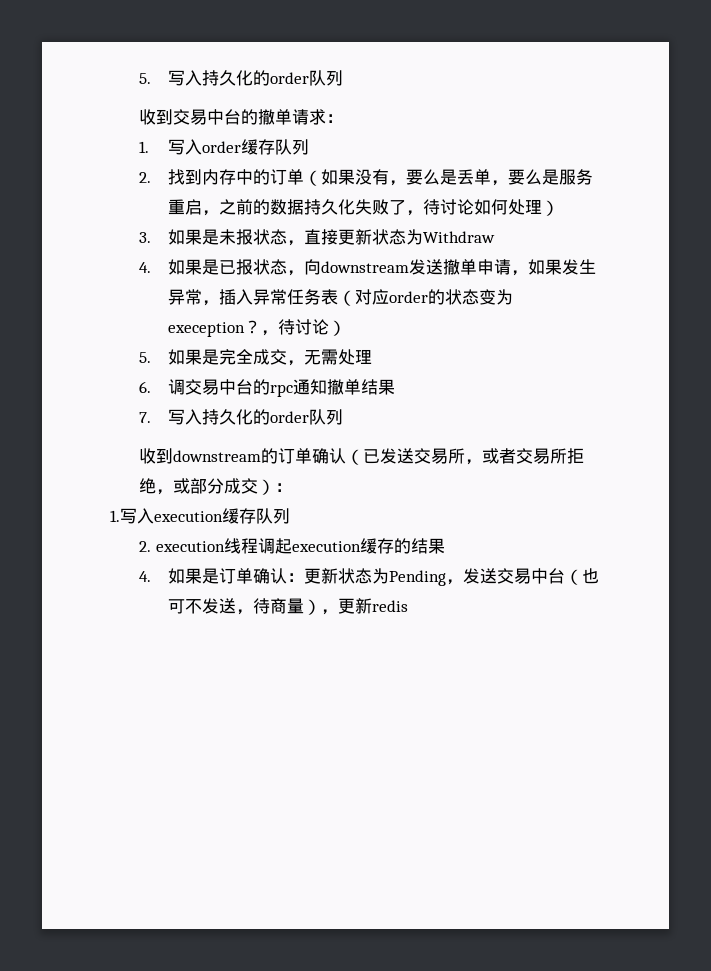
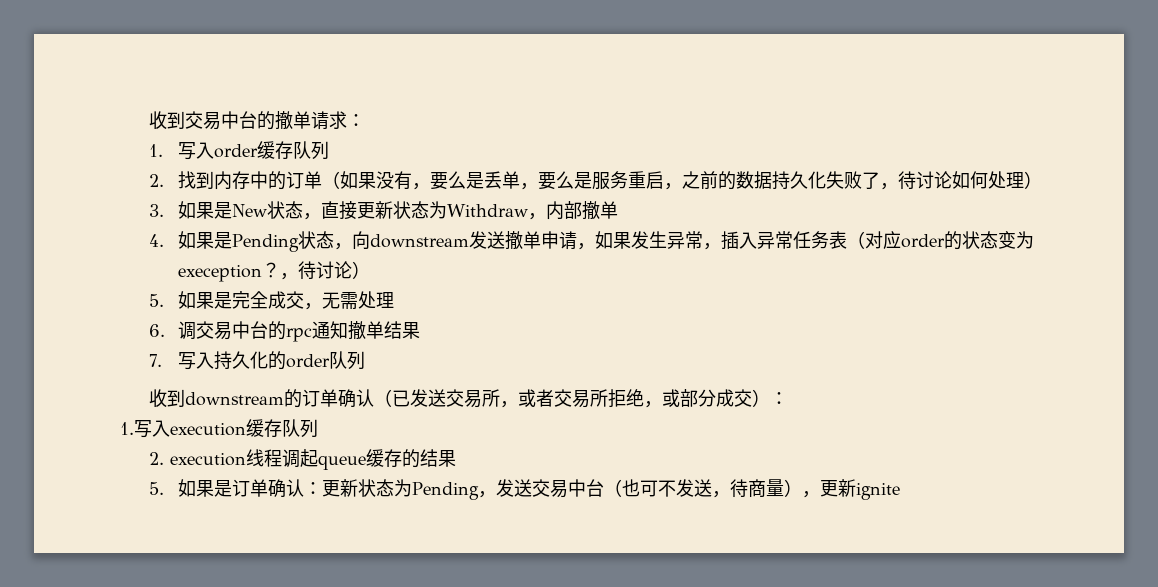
- 5.写入持久化的order队列
- 3.如果是未报状态，直接更新状态为Withdraw
- 4.如果是已报状态，向downstream发送撤单申请，如果发生异常，插入异常任务表（对应order的状态变为exeception？
+ 3.如果是New状态，直接更新状态为Withdraw，内部撤单
+ 4.如果是Pending状态，向downstream发送撤单申请，如果发生异常，插入异常任务表（对应order的状态变为exeception？
- 2. execution线程调起execution缓存的结果
+ 2. execution线程调起queue缓存的结果
- 4.如果是订单确认：更新状态为Pending，发送交易中台（也可不发送，待商量），更新redis
+ 5.如果是订单确认：更新状态为Pending，发送交易中台（也可不发送，待商量），更新ignite

